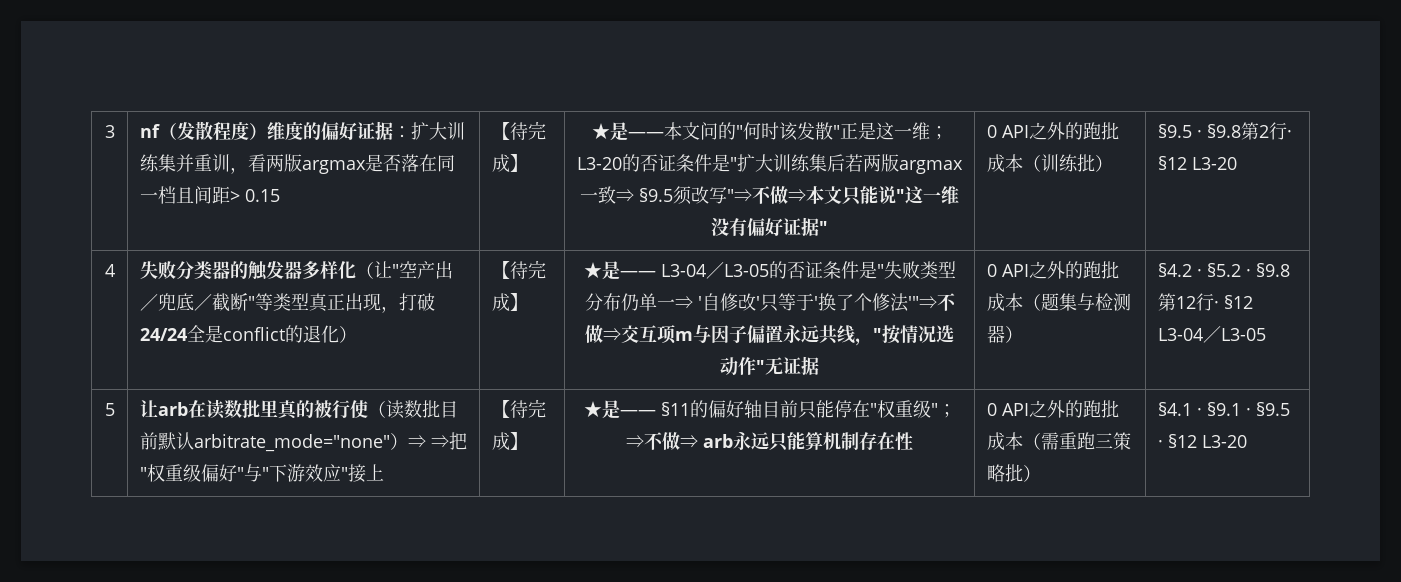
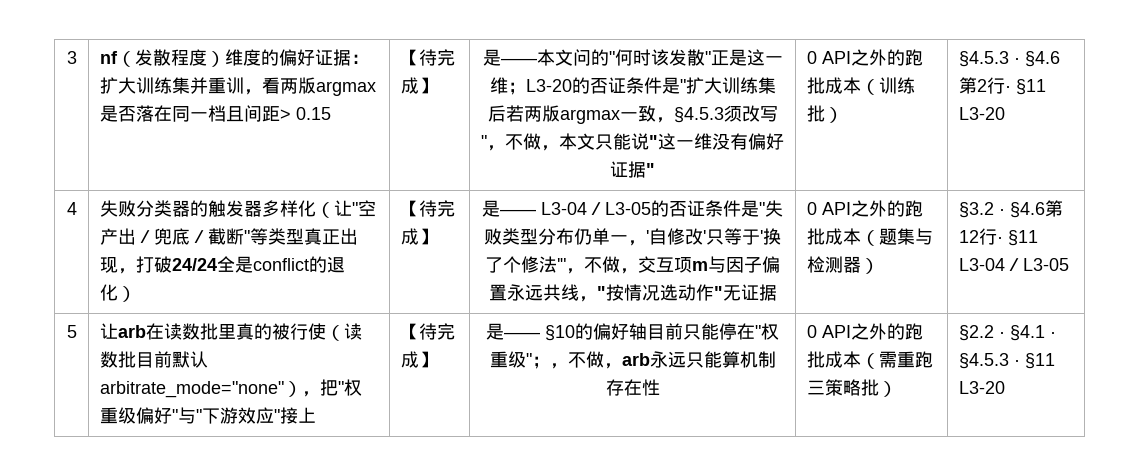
- ★是——本文问的"何时该发散"正是这一维；L3-20的否证条件是"扩大训练集后若两版argmax一致⇒ §9.5须改写"⇒不做⇒本文只能说"这一维没有偏好证据"
+ 是——本文问的"何时该发散"正是这一维；L3-20的否证条件是"扩大训练集后若两版argmax一致，§4.5.3须改写"，不做，本文只能说"这一维没有偏好证据"
- §9.5 · §9.8第2行· §12 L3-20
+ §4.5.3 · §4.6第2行· §11 L3-20
- ★是—— L3-04／L3-05的否证条件是"失败类型分布仍单一⇒ '自修改'只等于'换了个修法'"⇒不做⇒交互项m与因子偏置永远共线，"按情况选动作"无证据
+ 是—— L3-04／L3-05的否证条件是"失败类型分布仍单一，'自修改'只等于'换了个修法'"，不做，交互项m与因子偏置永远共线，"按情况选动作"无证据
- §4.2 · §5.2 · §9.8第12行· §12 L3-04／L3-05
+ §3.2 · §4.6第12行· §11 L3-04／L3-05
- 让arb在读数批里真的被行使（读数批目前默认arbitrate_mode="none"）⇒ ⇒把"权重级偏好"与"下游效应"接上
+ 让arb在读数批里真的被行使（读数批目前默认arbitrate_mode="none"），把"权重级偏好"与"下游效应"接上
- ★是—— §11的偏好轴目前只能停在"权重级"；⇒不做⇒ arb永远只能算机制存在性
+ 是—— §10的偏好轴目前只能停在"权重级"；，不做，arb永远只能算机制存在性
- §4.1 · §9.1 · §9.5 · §12 L3-20
+ §2.2 · §4.1 · §4.5.3 · §11 L3-20

